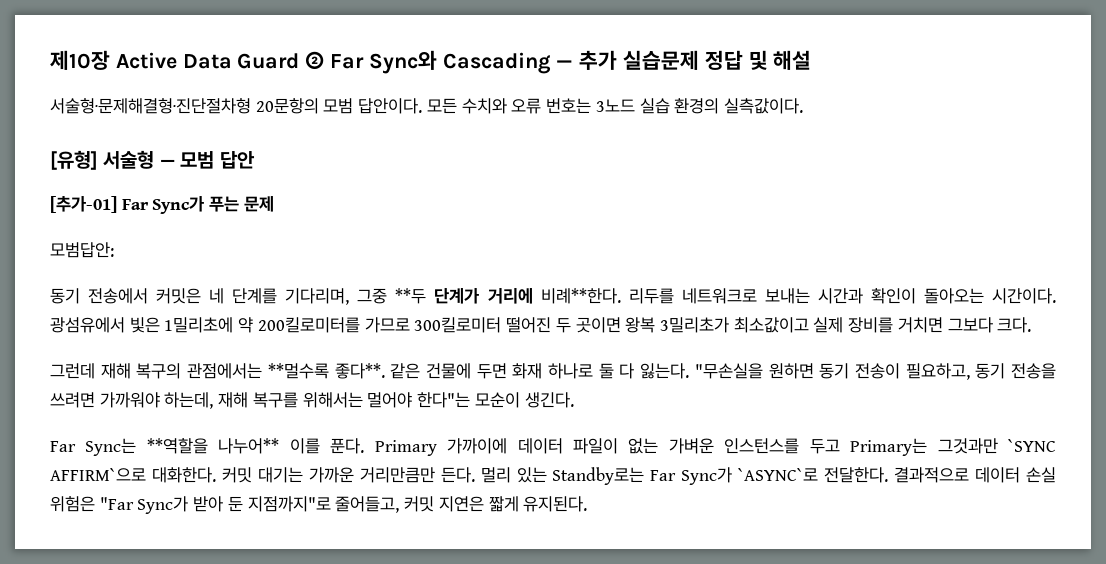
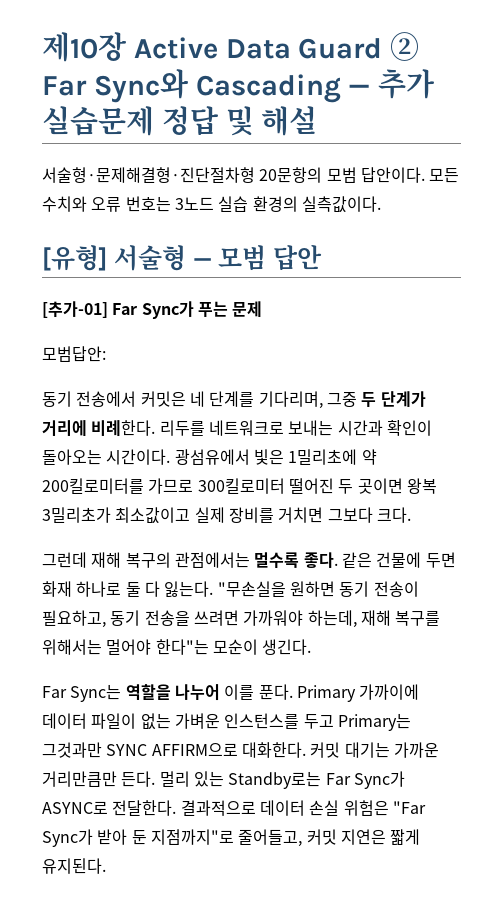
- 동기 전송에서 커밋은 네 단계를 기다리며, 그중 **두 단계가 거리에 비례**한다.
+ 동기 전송에서 커밋은 네 단계를 기다리며, 그중 두 단계가 거리에 비례한다.
- 그런데 재해 복구의 관점에서는 **멀수록 좋다**.
+ 그런데 재해 복구의 관점에서는 멀수록 좋다.
- Far Sync는 **역할을 나누어** 이를 푼다.
+ Far Sync는 역할을 나누어 이를 푼다.
- Primary 가까이에 데이터 파일이 없는 가벼운 인스턴스를 두고 Primary는 그것과만 `SYNC AFFIRM`으로 대화한다.
+ Primary 가까이에 데이터 파일이 없는 가벼운 인스턴스를 두고 Primary는 그것과만 SYNC AFFIRM으로 대화한다.
- 멀리 있는 Standby로는 Far Sync가 `ASYNC`로 전달한다.
+ 멀리 있는 Standby로는 Far Sync가 ASYNC로 전달한다.

